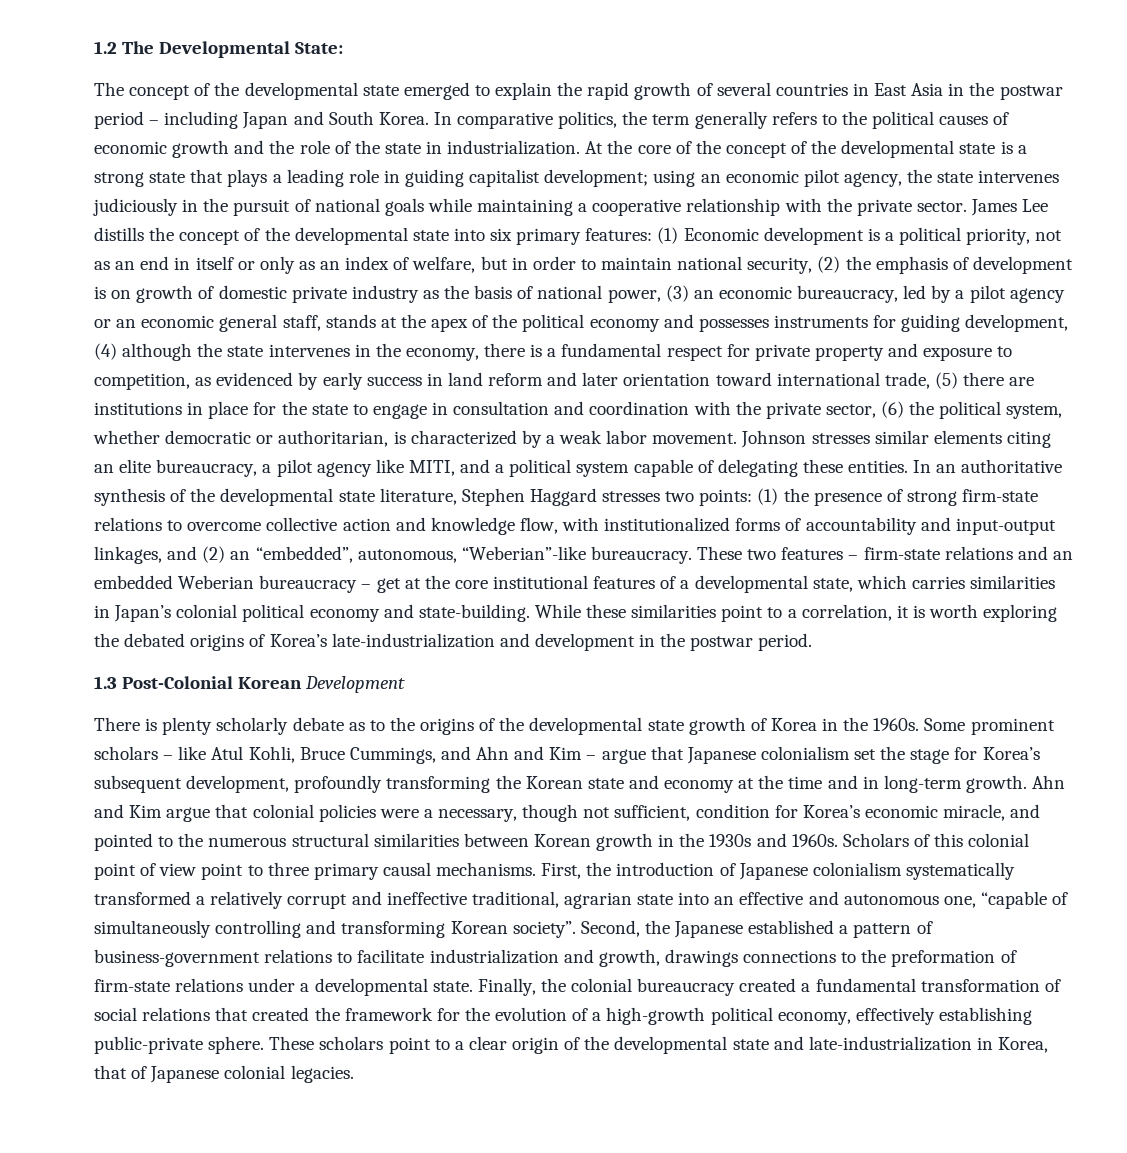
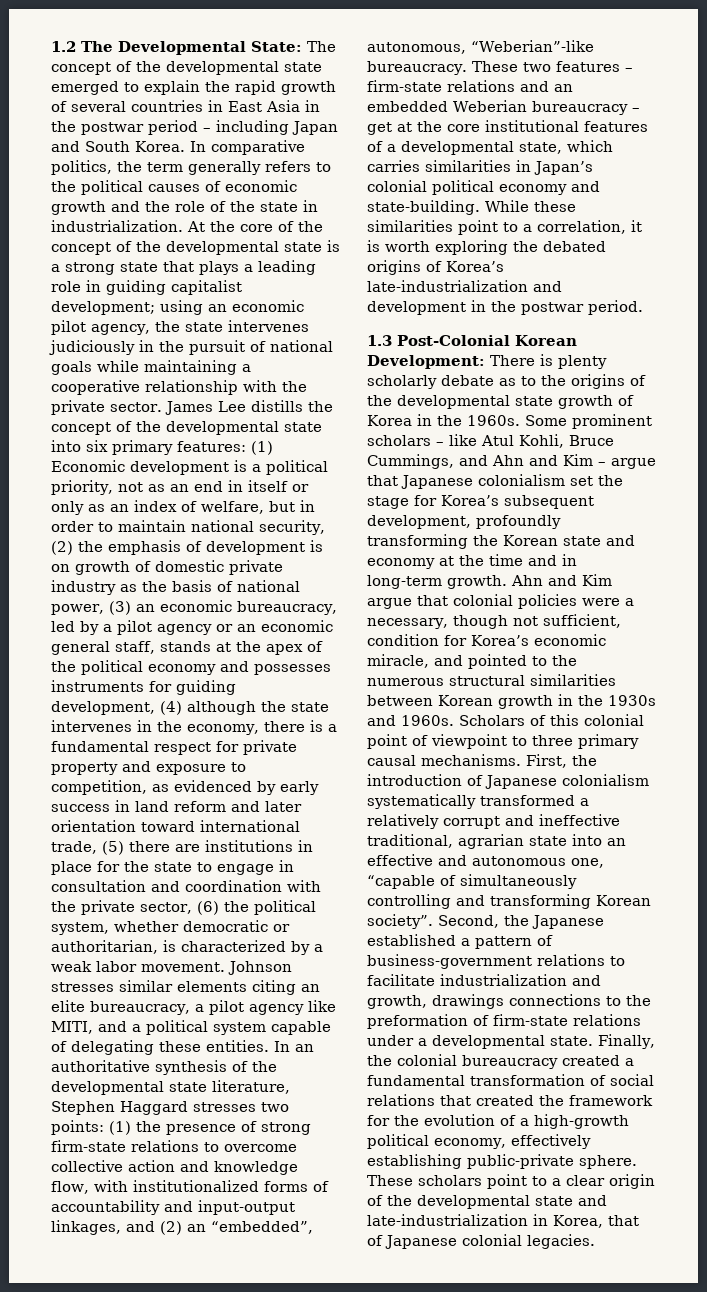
- 1.2 The Developmental State:
- The concept of the developmental state emerged to explain the rapid growth of several countries in East Asia in the postwar period – including Japan and South Korea.
+ 1.2 The Developmental State: The concept of the developmental state emerged to explain the rapid growth of several countries in East Asia in the postwar period – including Japan and South Korea.
- 1.3 Post-Colonial Korean Development
- There is plenty scholarly debate as to the origins of the developmental state growth of Korea in the 1960s.
+ 1.3 Post-Colonial Korean Development: There is plenty scholarly debate as to the origins of the developmental state growth of Korea in the 1960s.
- Scholars of this colonial point of view point to three primary causal mechanisms.
+ Scholars of this colonial point of viewpoint to three primary causal mechanisms.

